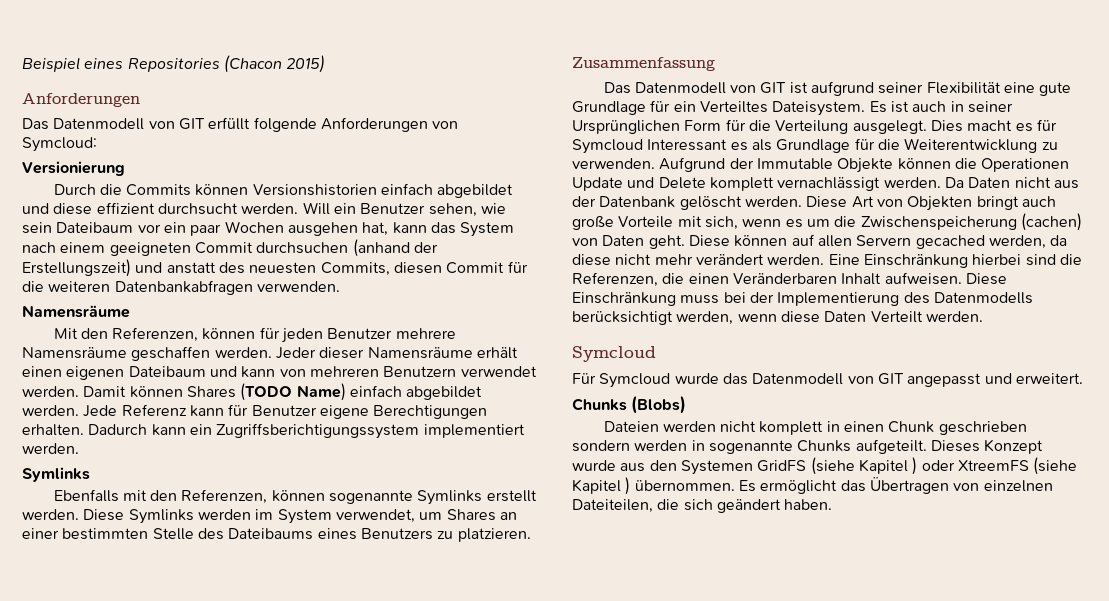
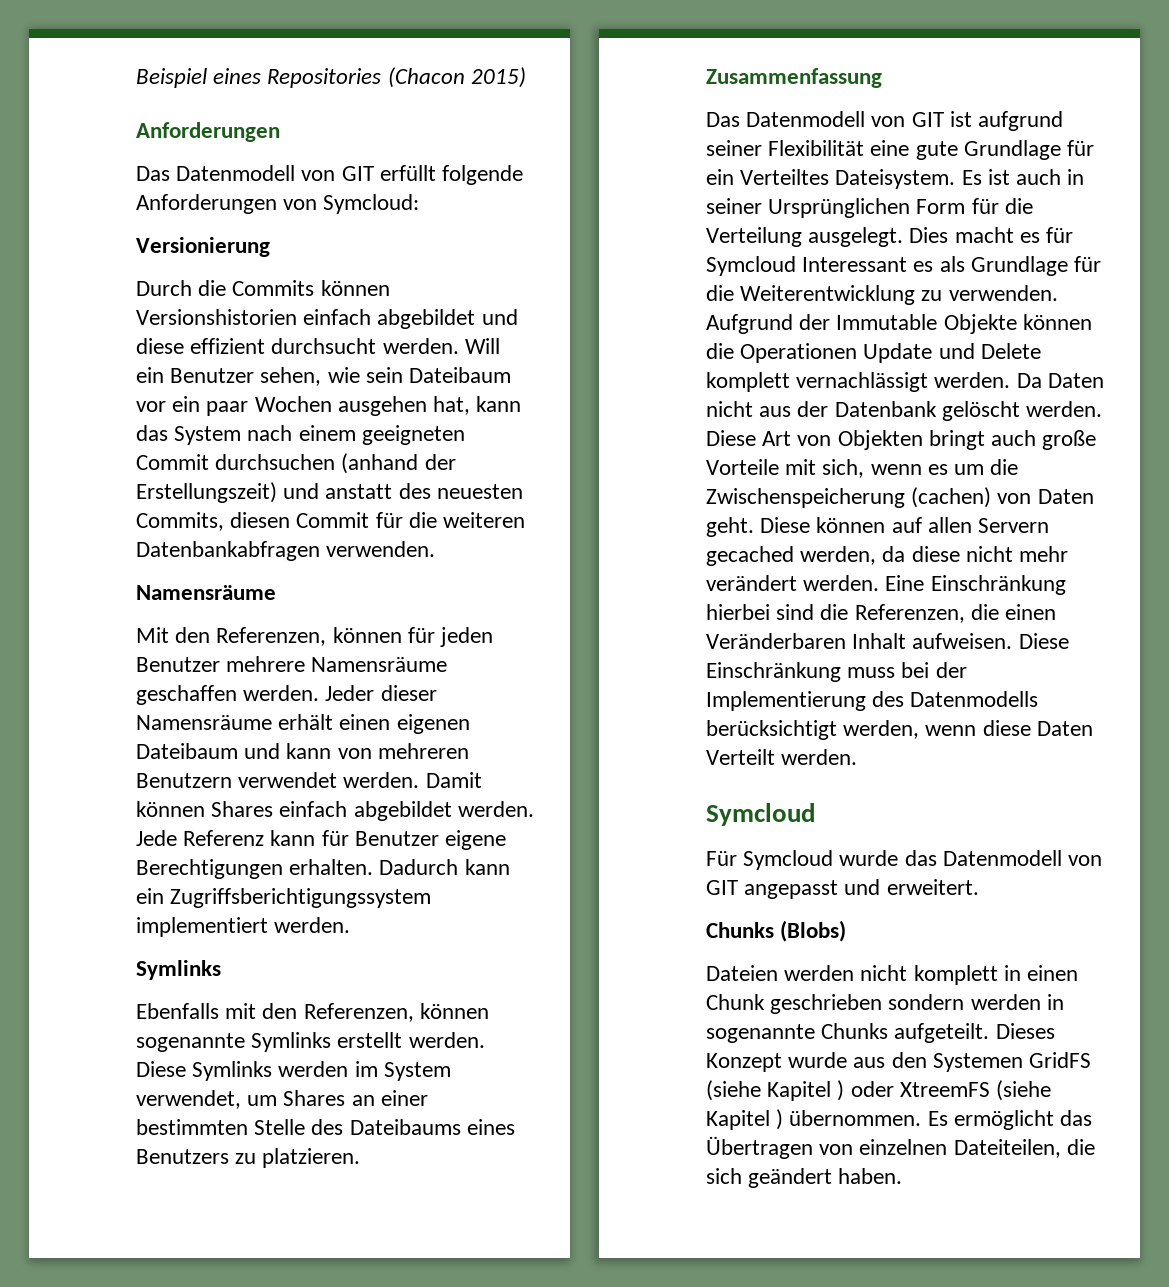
- Damit können Shares (TODO Name) einfach abgebildet werden.
+ Damit können Shares einfach abgebildet werden.

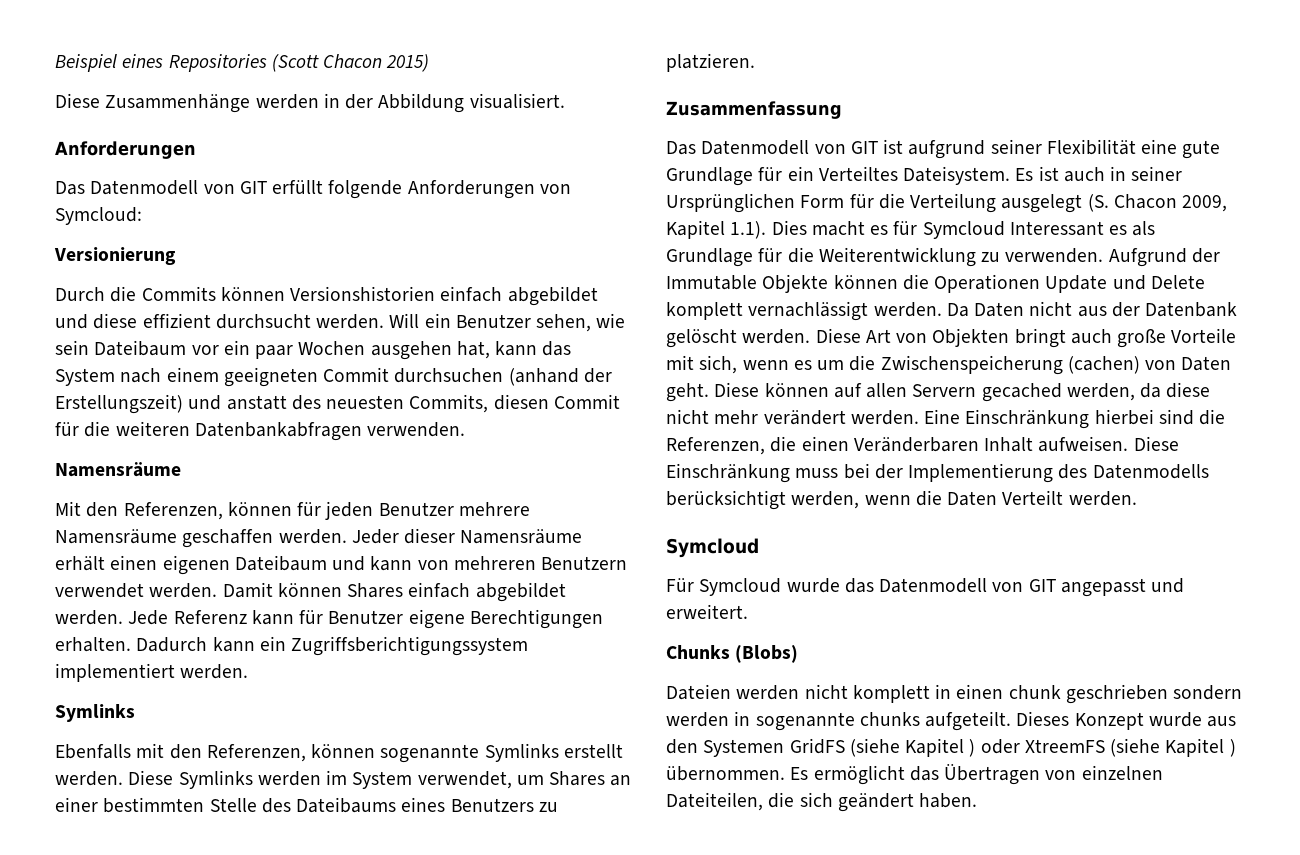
- Beispiel eines Repositories (Chacon 2015)
+ Beispiel eines Repositories (Scott Chacon 2015)
+ Diese Zusammenhänge werden in der Abbildung visualisiert.
- Es ist auch in seiner Ursprünglichen Form für die Verteilung ausgelegt. Dies macht es für Symcloud Interessant es als Grundlage für die Weiterentwicklung zu verwenden.
+ Es ist auch in seiner Ursprünglichen Form für die Verteilung ausgelegt (S. Chacon 2009, Kapitel 1.1). Dies macht es für Symcloud Interessant es als Grundlage für die Weiterentwicklung zu verwenden.
- Diese Einschränkung muss bei der Implementierung des Datenmodells berücksichtigt werden, wenn diese Daten Verteilt werden.
+ Diese Einschränkung muss bei der Implementierung des Datenmodells berücksichtigt werden, wenn die Daten Verteilt werden.
- Dateien werden nicht komplett in einen Chunk geschrieben sondern werden in sogenannte Chunks aufgeteilt.
+ Dateien werden nicht komplett in einen chunk geschrieben sondern werden in sogenannte chunks aufgeteilt.

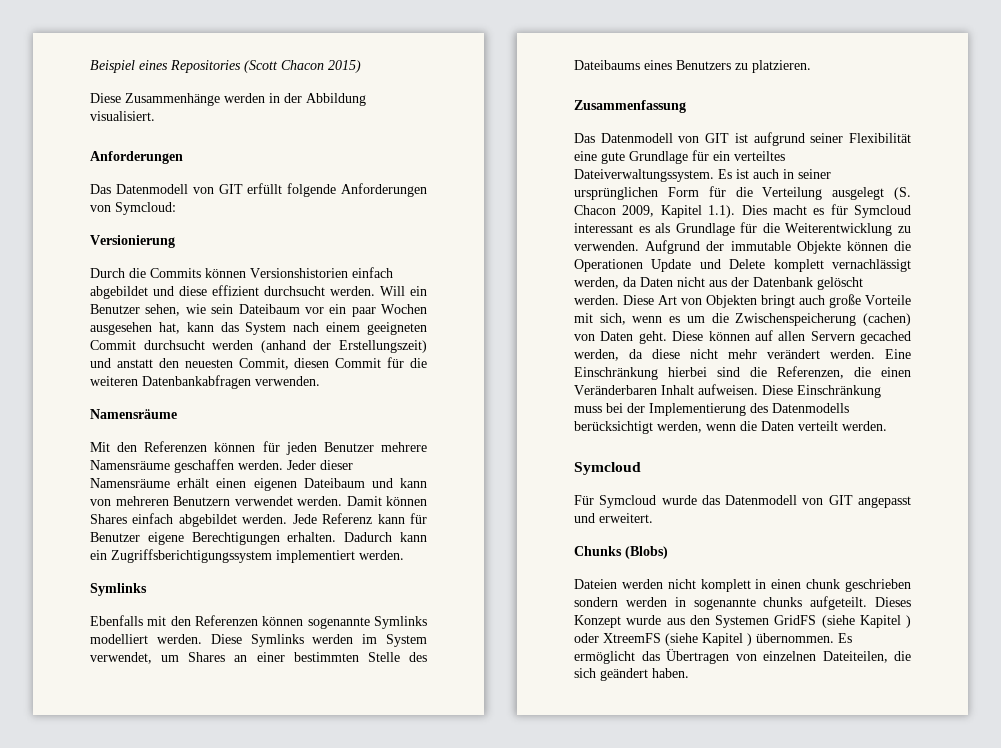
- Will ein Benutzer sehen, wie sein Dateibaum vor ein paar Wochen ausgehen hat, kann das System nach einem geeigneten Commit durchsuchen (anhand der Erstellungszeit) und anstatt des neuesten Commits, diesen Commit für die weiteren Datenbankabfragen verwenden.
+ Will ein Benutzer sehen, wie sein Dateibaum vor ein paar Wochen ausgesehen hat, kann das System nach einem geeigneten Commit durchsucht werden (anhand der Erstellungszeit) und anstatt den neuesten Commit, diesen Commit für die weiteren Datenbankabfragen verwenden.
- Mit den Referenzen, können für jeden Benutzer mehrere Namensräume geschaffen werden.
+ Mit den Referenzen können für jeden Benutzer mehrere Namensräume geschaffen werden.
- Ebenfalls mit den Referenzen, können sogenannte Symlinks erstellt werden.
+ Ebenfalls mit den Referenzen können sogenannte Symlinks modelliert werden.
- Das Datenmodell von GIT ist aufgrund seiner Flexibilität eine gute Grundlage für ein Verteiltes Dateisystem.
+ Das Datenmodell von GIT ist aufgrund seiner Flexibilität eine gute Grundlage für ein verteiltes Dateiverwaltungssystem.
- Es ist auch in seiner Ursprünglichen Form für die Verteilung ausgelegt (S. Chacon 2009, Kapitel 1.1). Dies macht es für Symcloud Interessant es als Grundlage für die Weiterentwicklung zu verwenden.
+ Es ist auch in seiner ursprünglichen Form für die Verteilung ausgelegt (S. Chacon 2009, Kapitel 1.1). Dies macht es für Symcloud interessant es als Grundlage für die Weiterentwicklung zu verwenden.
- Aufgrund der Immutable Objekte können die Operationen Update und Delete komplett vernachlässigt werden. Da Daten nicht aus der Datenbank gelöscht werden.
+ Aufgrund der immutable Objekte können die Operationen Update und Delete komplett vernachlässigt werden, da Daten nicht aus der Datenbank gelöscht werden.
- Diese Einschränkung muss bei der Implementierung des Datenmodells berücksichtigt werden, wenn die Daten Verteilt werden.
+ Diese Einschränkung muss bei der Implementierung des Datenmodells berücksichtigt werden, wenn die Daten verteilt werden.

